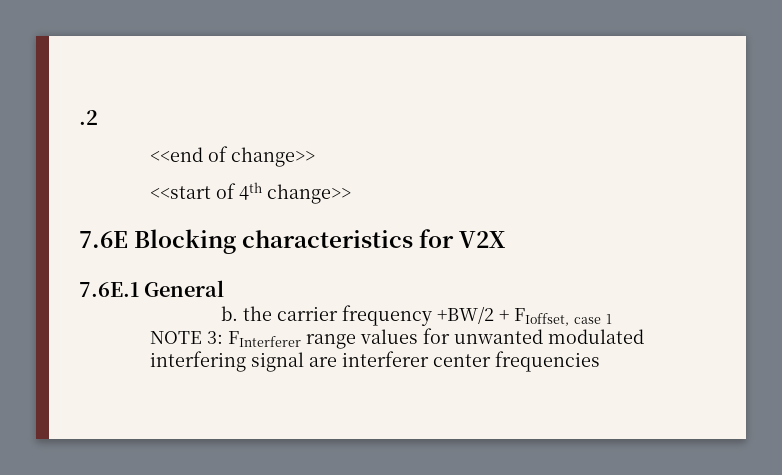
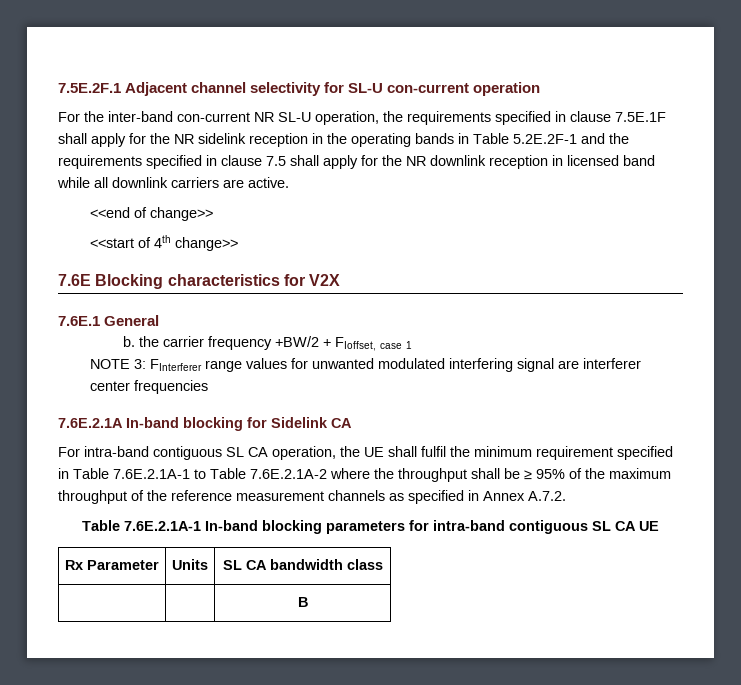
- .2
+ 7.5E.2F.1 Adjacent channel selectivity for SL-U con-current operation
+ For the inter-band con-current NR SL-U operation, the requirements specified in clause 7.5E.1F shall apply for the NR sidelink reception in the operating bands in Table 5.2E.2F-1 and the requirements specified in clause 7.5 shall apply for the NR downlink reception in licensed band while all downlink carriers are active.
+ 7.6E.2.1A In-band blocking for Sidelink CA
+ For intra-band contiguous SL CA operation, the UE shall fulfil the minimum requirement specified in Table 7.6E.2.1A-1 to Table 7.6E.2.1A-2 where the throughput shall be ≥ 95% of the maximum throughput of the reference measurement channels as specified in Annex A.7.2.
+ Table 7.6E.2.1A-1 In-band blocking parameters for intra-band contiguous SL CA UE
+ Rx Parameter | Units | SL CA bandwidth class
+ | | B

